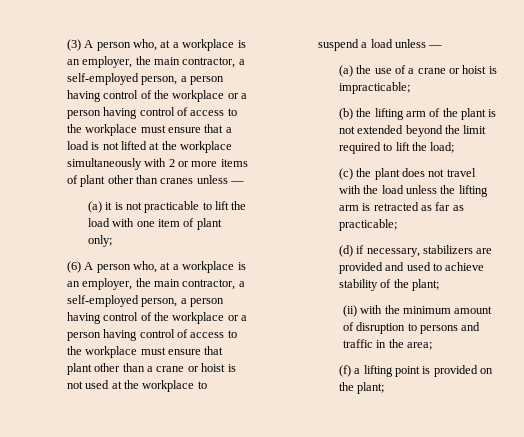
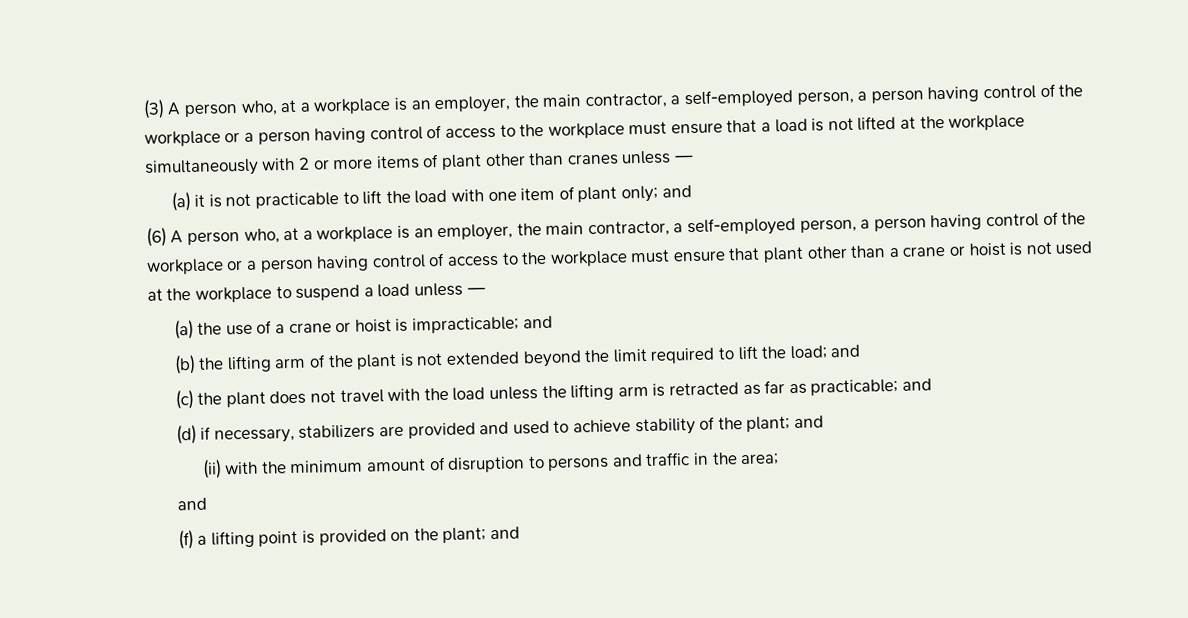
- (a) it is not practicable to lift the load with one item of plant only;
+ (a) it is not practicable to lift the load with one item of plant only; and
- (a) the use of a crane or hoist is impracticable;
+ (a) the use of a crane or hoist is impracticable; and
- (b) the lifting arm of the plant is not extended beyond the limit required to lift the load;
+ (b) the lifting arm of the plant is not extended beyond the limit required to lift the load; and
- (c) the plant does not travel with the load unless the lifting arm is retracted as far as practicable;
+ (c) the plant does not travel with the load unless the lifting arm is retracted as far as practicable; and
- (d) if necessary, stabilizers are provided and used to achieve stability of the plant;
+ (d) if necessary, stabilizers are provided and used to achieve stability of the plant; and
  (ii) with the minimum amount of disruption to persons and traffic in the area;
+ and
- (f) a lifting point is provided on the plant;
+ (f) a lifting point is provided on the plant; and

